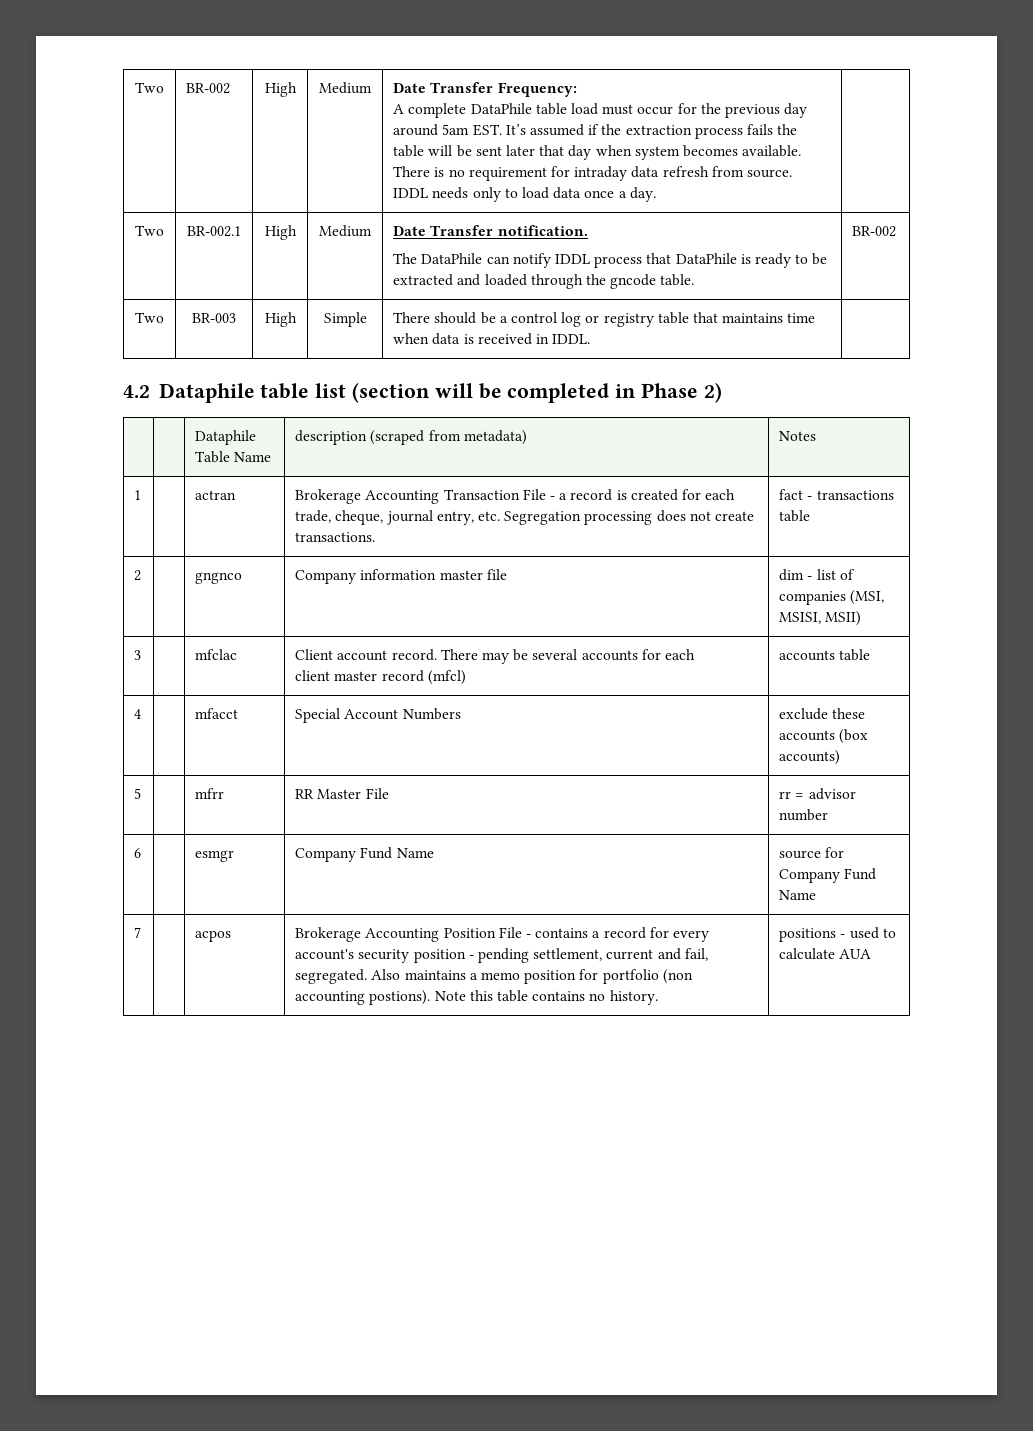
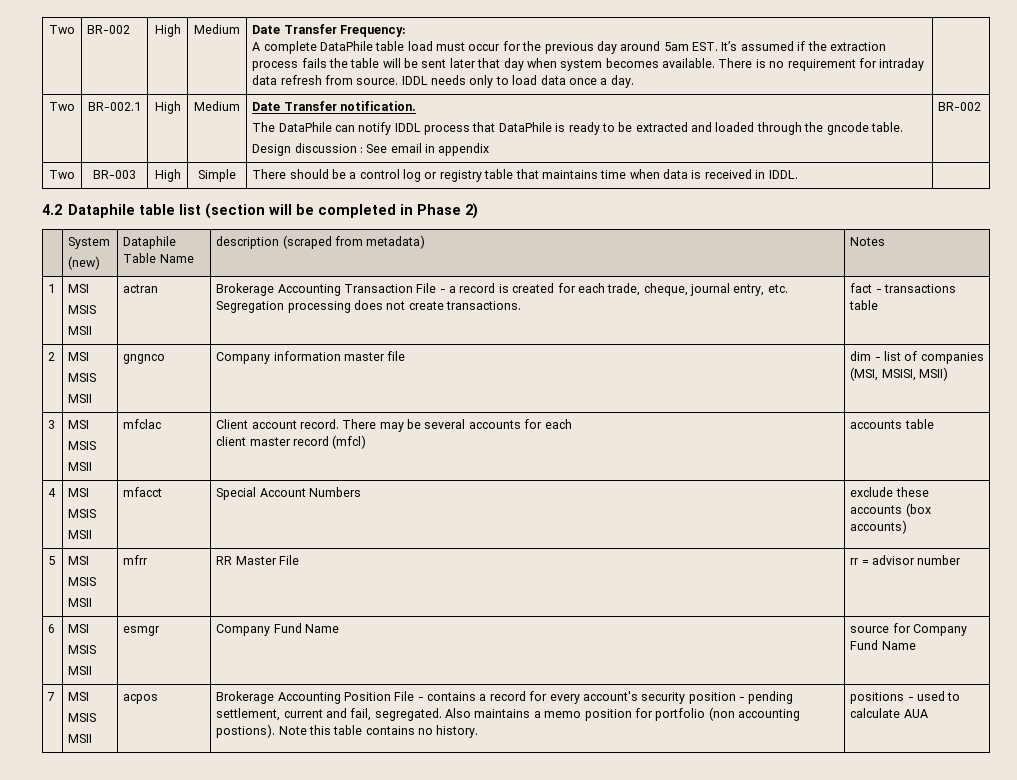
  Two | BR-002.1 | High | Medium | Date Transfer notification.
- The DataPhile can notify IDDL process that DataPhile is ready to be extracted and loaded through the gncode table. | BR-002
+ The DataPhile can notify IDDL process that DataPhile is ready to be extracted and loaded through the gncode table.
+ Design discussion : See email in appendix | BR-002
- | | Dataphile Table Name | description (scraped from metadata) | Notes
+ | System
+ (new) | Dataphile Table Name | description (scraped from metadata) | Notes
- 1 | | actran | Brokerage Accounting Transaction File - a record is created for each trade, cheque, journal entry, etc. Segregation processing does not create transactions. | fact - transactions table
+ 1 | MSI
+ MSIS
+ MSII | actran | Brokerage Accounting Transaction File - a record is created for each trade, cheque, journal entry, etc. Segregation processing does not create transactions. | fact - transactions table
- 2 | | gngnco | Company information master file | dim - list of companies (MSI, MSISI, MSII)
+ 2 | MSI
+ MSIS
+ MSII | gngnco | Company information master file | dim - list of companies (MSI, MSISI, MSII)
- 3 | | mfclac | Client account record. There may be several accounts for each
+ 3 | MSI
+ MSIS
+ MSII | mfclac | Client account record. There may be several accounts for each
- 4 | | mfacct | Special Account Numbers | exclude these accounts (box accounts)
+ 4 | MSI
+ MSIS
+ MSII | mfacct | Special Account Numbers | exclude these accounts (box accounts)
- 5 | | mfrr | RR Master File | rr = advisor number
+ 5 | MSI
+ MSIS
+ MSII | mfrr | RR Master File | rr = advisor number
- 6 | | esmgr | Company Fund Name | source for Company Fund Name
+ 6 | MSI
+ MSIS
+ MSII | esmgr | Company Fund Name | source for Company Fund Name
- 7
+ 7 | MSI
+ MSIS
+ MSII

